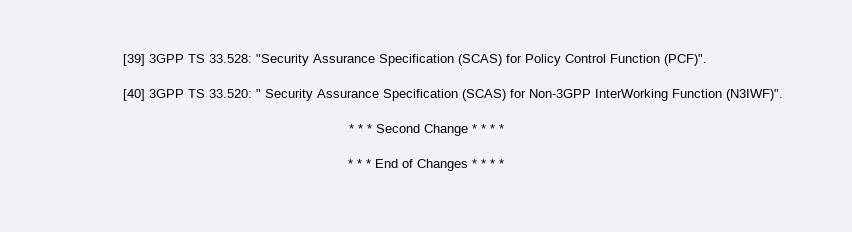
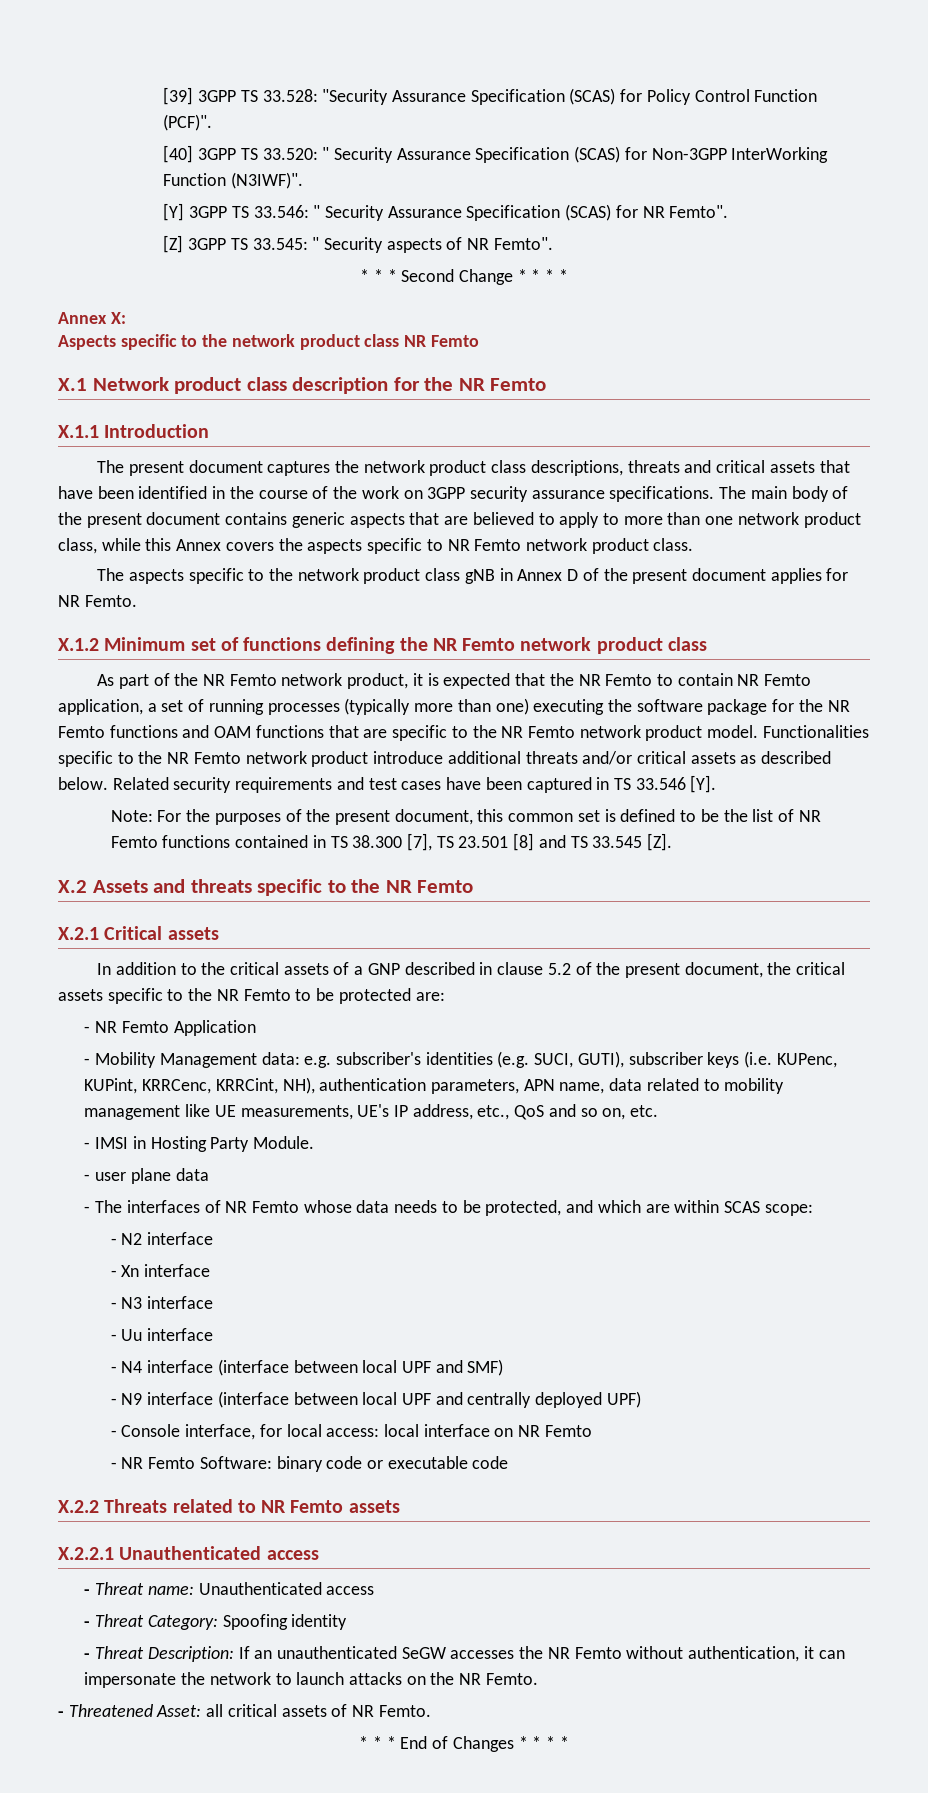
+ [Y] 3GPP TS 33.546: " Security Assurance Specification (SCAS) for NR Femto".
+ [Z] 3GPP TS 33.545: " Security aspects of NR Femto".
+ Annex X:
+ Aspects specific to the network product class NR Femto
+ X.1 Network product class description for the NR Femto
+ X.1.1 Introduction
+ The present document captures the network product class descriptions, threats and critical assets that have been identified in the course of the work on 3GPP security assurance specifications. The main body of the present document contains generic aspects that are believed to apply to more than one network product class, while this Annex covers the aspects specific to NR Femto network product class.
+ The aspects specific to the network product class gNB in Annex D of the present document applies for NR Femto.
+ X.1.2 Minimum set of functions defining the NR Femto network product class
+ As part of the NR Femto network product, it is expected that the NR Femto to contain NR Femto application, a set of running processes (typically more than one) executing the software package for the NR Femto functions and OAM functions that are specific to the NR Femto network product model. Functionalities specific to the NR Femto network product introduce additional threats and/or critical assets as described below. Related security requirements and test cases have been captured in TS 33.546 [Y].
+ Note: For the purposes of the present document, this common set is defined to be the list of NR Femto functions contained in TS 38.300 [7], TS 23.501 [8] and TS 33.545 [Z].
+ X.2 Assets and threats specific to the NR Femto
+ X.2.1 Critical assets
+ In addition to the critical assets of a GNP described in clause 5.2 of the present document, the critical assets specific to the NR Femto to be protected are:
+ - NR Femto Application
+ - Mobility Management data: e.g. subscriber's identities (e.g. SUCI, GUTI), subscriber keys (i.e. KUPenc, KUPint, KRRCenc, KRRCint, NH), authentication parameters, APN name, data related to mobility management like UE measurements, UE's IP address, etc., QoS and so on, etc.
+ - IMSI in Hosting Party Module.
+ - user plane data
+ - The interfaces of NR Femto whose data needs to be protected, and which are within SCAS scope:
+ - N2 interface
+ - Xn interface
+ - N3 interface
+ - Uu interface
+ - N4 interface (interface between local UPF and SMF)
+ - N9 interface (interface between local UPF and centrally deployed UPF)
+ - Console interface, for local access: local interface on NR Femto
+ - NR Femto Software: binary code or executable code
+ X.2.2 Threats related to NR Femto assets
+ X.2.2.1 Unauthenticated access
+ - Threat name: Unauthenticated access
+ - Threat Category: Spoofing identity
+ - Threat Description: If an unauthenticated SeGW accesses the NR Femto without authentication, it can impersonate the network to launch attacks on the NR Femto.
+ - Threatened Asset: all critical assets of NR Femto.

